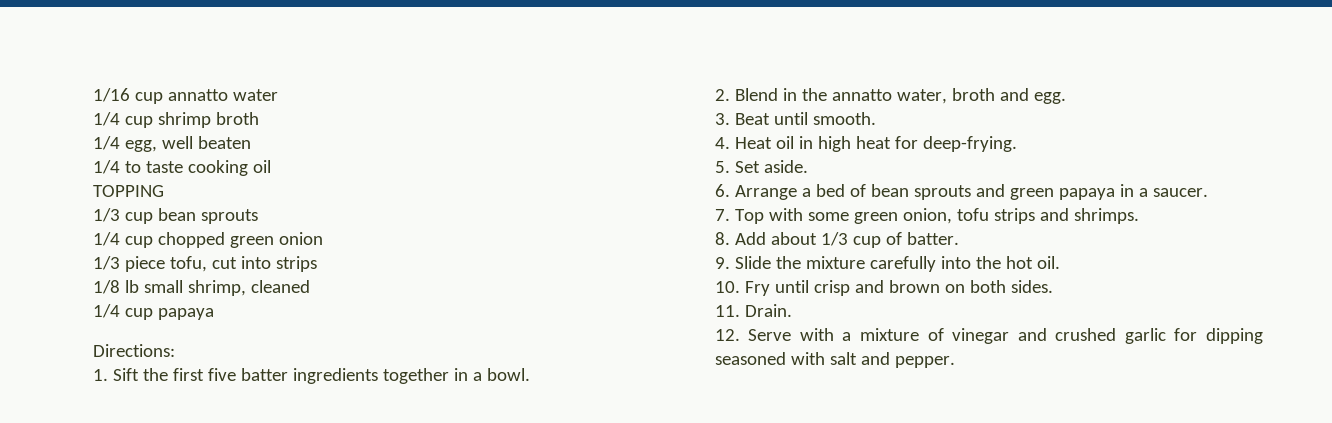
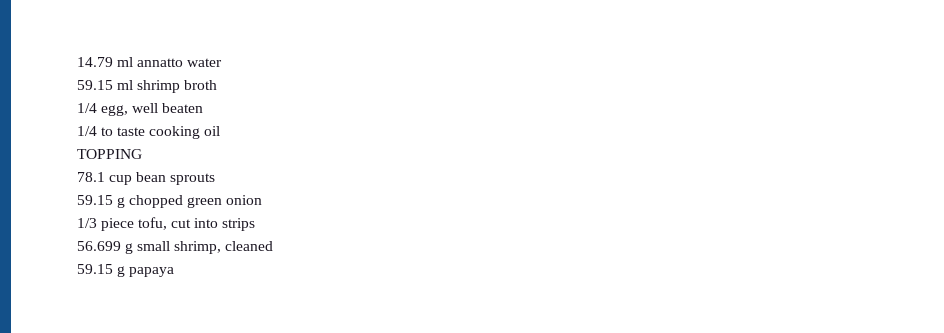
- 1/16 cup annatto water
+ 14.79 ml annatto water
- 1/4 cup shrimp broth
+ 59.15 ml shrimp broth
- 1/3 cup bean sprouts
+ 78.1 cup bean sprouts
- 1/4 cup chopped green onion
+ 59.15 g chopped green onion
- 1/8 lb small shrimp, cleaned
+ 56.699 g small shrimp, cleaned
- 1/4 cup papaya
- Directions:
- 1. Sift the first five batter ingredients together in a bowl.
- 2. Blend in the annatto water, broth and egg.
- 3. Beat until smooth.
- 4. Heat oil in high heat for deep-frying.
- 5. Set aside.
- 6. Arrange a bed of bean sprouts and green papaya in a saucer.
- 7. Top with some green onion, tofu strips and shrimps.
- 8. Add about 1/3 cup of batter.
- 9. Slide the mixture carefully into the hot oil.
- 10. Fry until crisp and brown on both sides.
- 11. Drain.
- 12. Serve with a mixture of vinegar and crushed garlic for dipping seasoned with salt and pepper.
+ 59.15 g papaya

